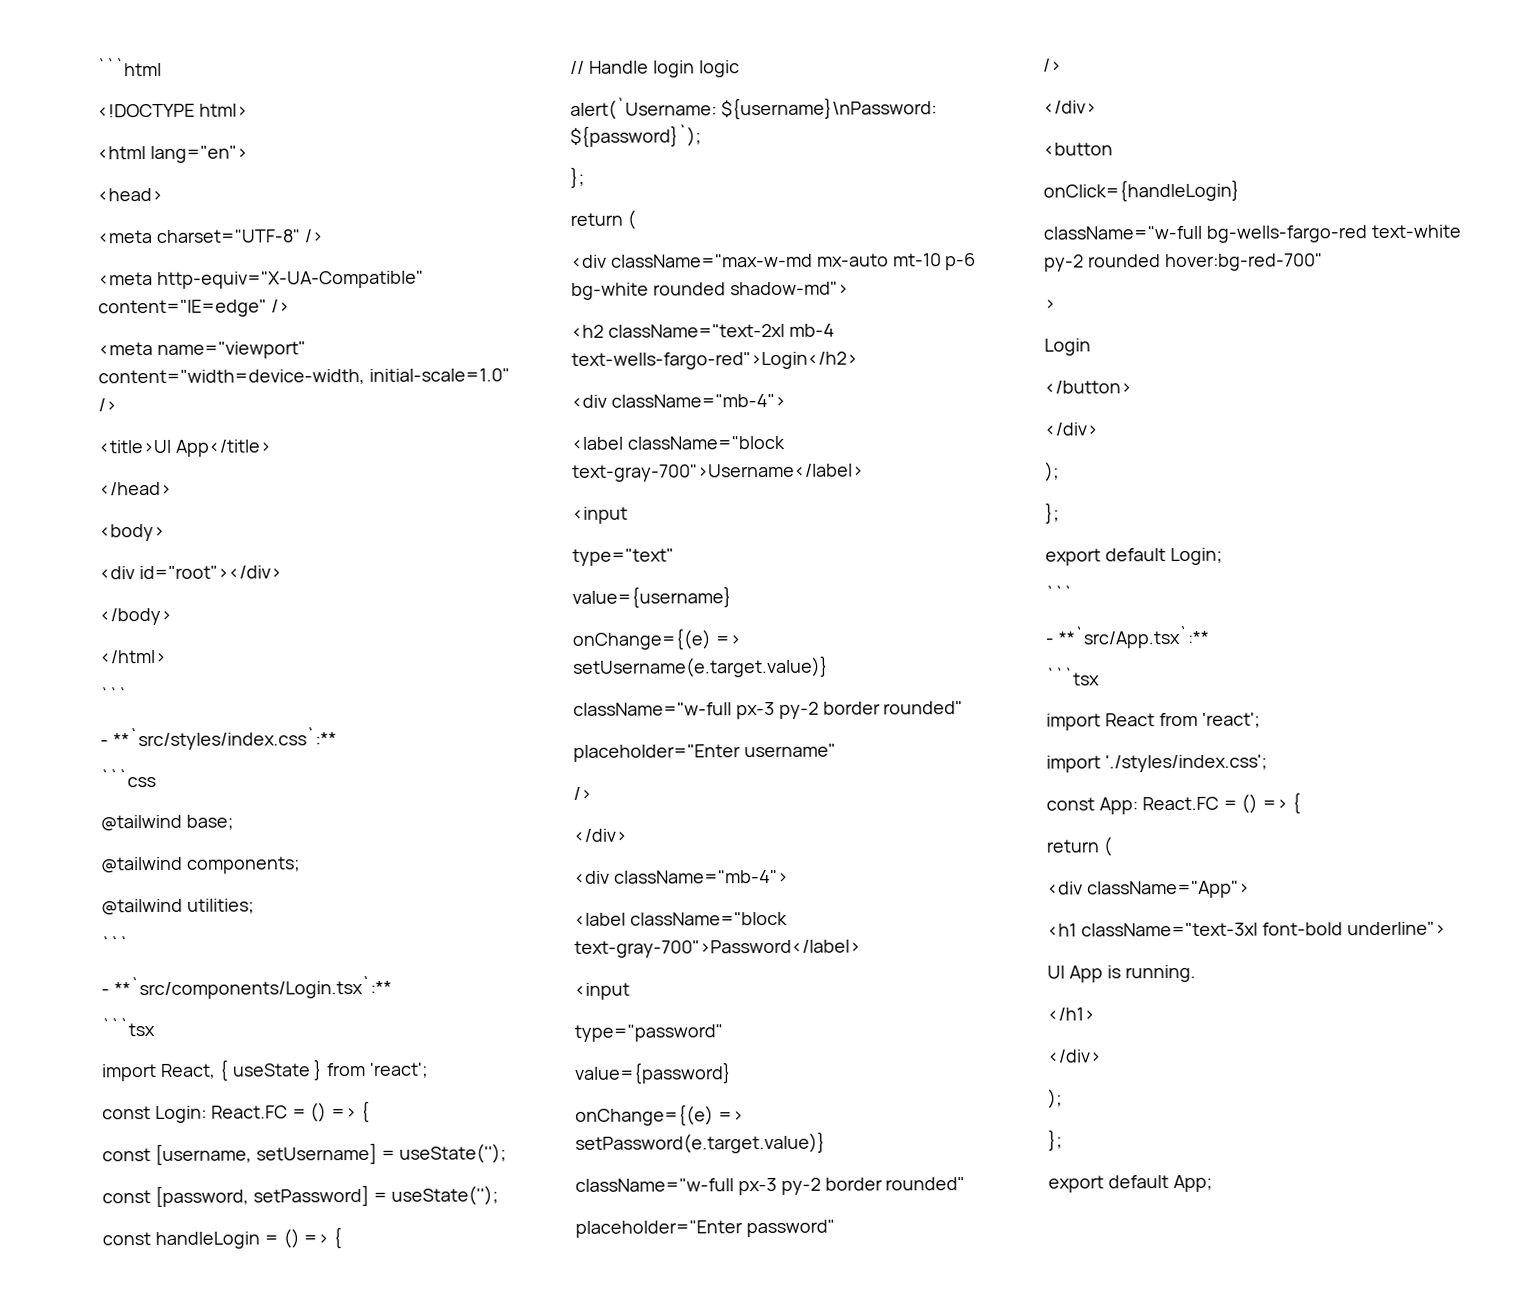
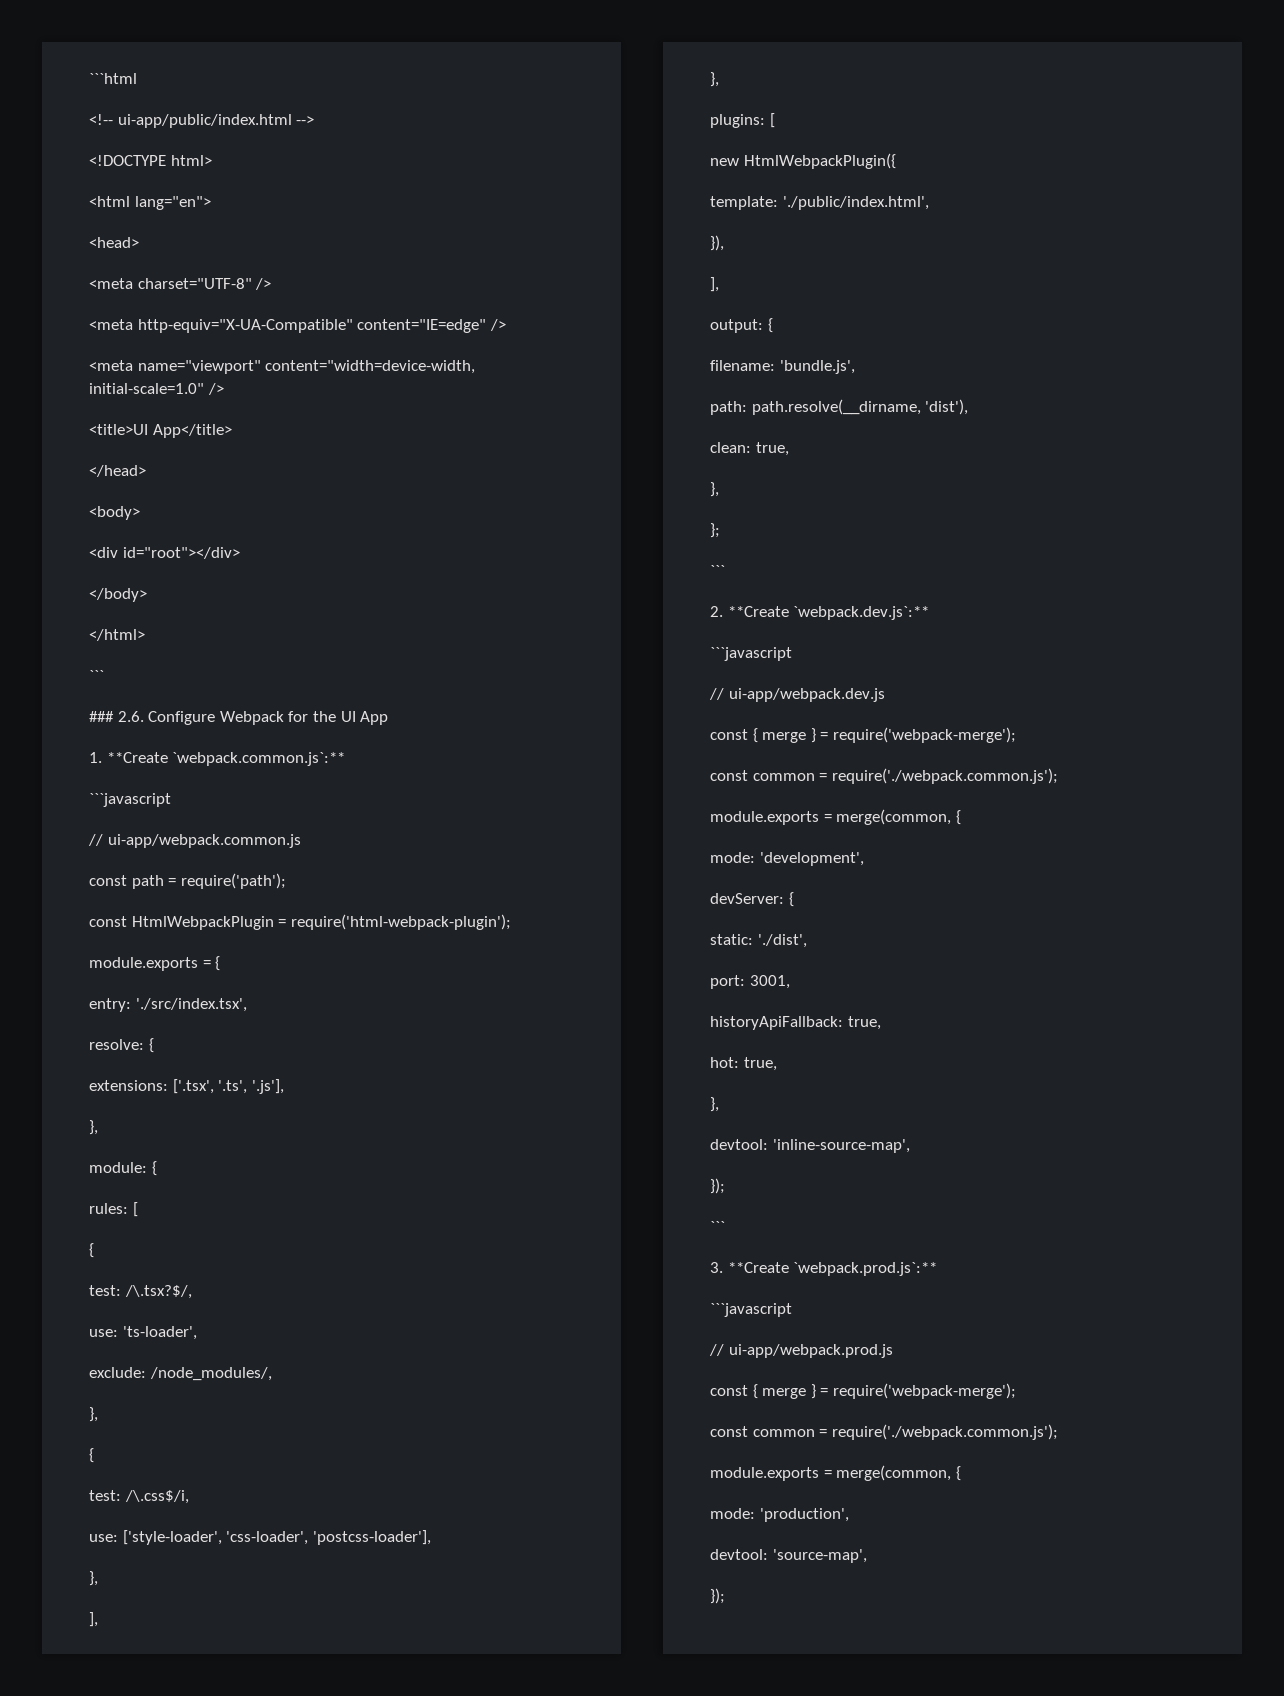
+ <!-- ui-app/public/index.html -->
- - **`src/styles/index.css`:**
- ```css
- @tailwind base;
- @tailwind components;
- @tailwind utilities;
+ ### 2.6. Configure Webpack for the UI App
+ 1. **Create `webpack.common.js`:**
+ ```javascript
+ // ui-app/webpack.common.js
+ const path = require('path');
+ const HtmlWebpackPlugin = require('html-webpack-plugin');
+ module.exports = {
+ entry: './src/index.tsx',
+ resolve: {
+ extensions: ['.tsx', '.ts', '.js'],
+ },
+ module: {
+ rules: [
+ {
+ test: /\.tsx?$/,
+ use: 'ts-loader',
+ exclude: /node_modules/,
+ },
+ {
+ test: /\.css$/i,
+ use: ['style-loader', 'css-loader', 'postcss-loader'],
+ },
+ ],
+ },
+ plugins: [
+ new HtmlWebpackPlugin({
+ template: './public/index.html',
+ }),
+ ],
+ output: {
+ filename: 'bundle.js',
+ path: path.resolve(__dirname, 'dist'),
+ clean: true,
+ },
+ };
  ```
- - **`src/components/Login.tsx`:**
- ```tsx
- import React, { useState } from 'react';
- const Login: React.FC = () => {
- const [username, setUsername] = useState('');
- const [password, setPassword] = useState('');
- const handleLogin = () => {
- // Handle login logic
- alert(`Username: ${username}\nPassword: ${password}`);
- };
- return (
- <div className="max-w-md mx-auto mt-10 p-6 bg-white rounded shadow-md">
- <h2 className="text-2xl mb-4 text-wells-fargo-red">Login</h2>
- <div className="mb-4">
- <label className="block text-gray-700">Username</label>
- <input
- type="text"
- value={username}
- onChange={(e) => setUsername(e.target.value)}
- className="w-full px-3 py-2 border rounded"
- placeholder="Enter username"
- />
- </div>
- <div className="mb-4">
- <label className="block text-gray-700">Password</label>
- <input
- type="password"
- value={password}
- onChange={(e) => setPassword(e.target.value)}
- className="w-full px-3 py-2 border rounded"
- placeholder="Enter password"
- />
- </div>
- <button
- onClick={handleLogin}
- className="w-full bg-wells-fargo-red text-white py-2 rounded hover:bg-red-700"
- >
- Login
- </button>
- </div>
- );
- };
- export default Login;
+ 2. **Create `webpack.dev.js`:**
+ ```javascript
+ // ui-app/webpack.dev.js
+ const { merge } = require('webpack-merge');
+ const common = require('./webpack.common.js');
+ module.exports = merge(common, {
+ mode: 'development',
+ devServer: {
+ static: './dist',
+ port: 3001,
+ historyApiFallback: true,
+ hot: true,
+ },
+ devtool: 'inline-source-map',
+ });
  ```
- - **`src/App.tsx`:**
- ```tsx
- import React from 'react';
- import './styles/index.css';
- const App: React.FC = () => {
- return (
- <div className="App">
- <h1 className="text-3xl font-bold underline">
- UI App is running.
- </h1>
- </div>
- );
- };
- export default App;
+ 3. **Create `webpack.prod.js`:**
+ ```javascript
+ // ui-app/webpack.prod.js
+ const { merge } = require('webpack-merge');
+ const common = require('./webpack.common.js');
+ module.exports = merge(common, {
+ mode: 'production',
+ devtool: 'source-map',
+ });

